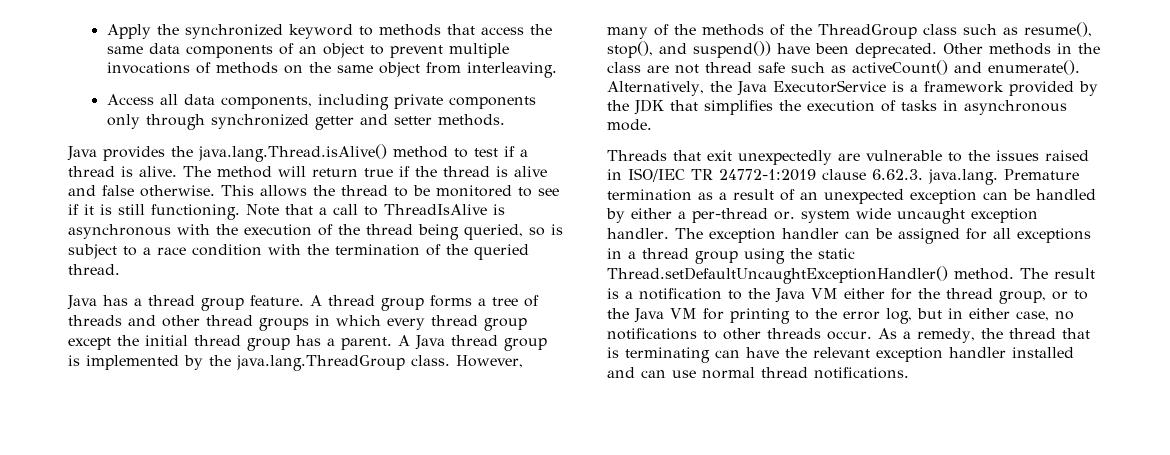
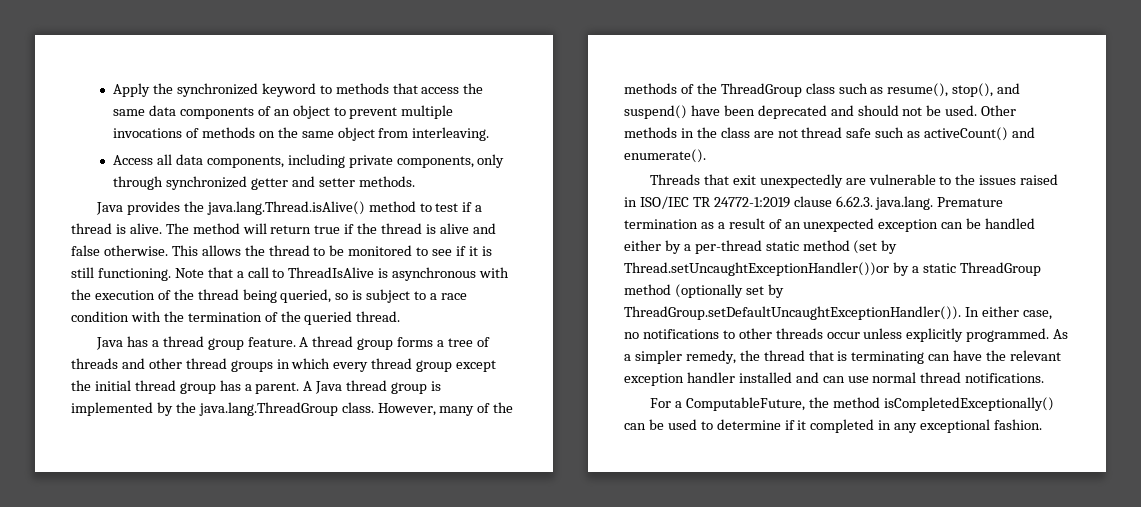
- Access all data components, including private components only through synchronized getter and setter methods.
+ Access all data components, including private components, only through synchronized getter and setter methods.
- However, many of the methods of the ThreadGroup class such as resume(), stop(), and suspend()) have been deprecated.
+ However, many of the methods of the ThreadGroup class such as resume(), stop(), and suspend() have been deprecated and should not be used.
- Alternatively, the Java ExecutorService is a framework provided by the JDK that simplifies the execution of tasks in asynchronous mode.
- Threads that exit unexpectedly are vulnerable to the issues raised in ISO/IEC TR 24772-1:2019 clause 6.62.3. java.lang. Premature termination as a result of an unexpected exception can be handled by either a per-thread or. system wide uncaught exception handler. The exception handler can be assigned for all exceptions in a thread group using the static Thread.setDefaultUncaughtExceptionHandler() method. The result is a notification to the Java VM either for the thread group, or to the Java VM for printing to the error log, but in either case, no notifications to other threads occur.
+ Threads that exit unexpectedly are vulnerable to the issues raised in ISO/IEC TR 24772-1:2019 clause 6.62.3. java.lang. Premature termination as a result of an unexpected exception can be handled either by a per-thread static method (set by Thread.setUncaughtExceptionHandler())or by a static ThreadGroup method (optionally set by ThreadGroup.setDefaultUncaughtExceptionHandler()). In either case, no notifications to other threads occur unless explicitly programmed.
- As a remedy, the thread that is terminating can have the relevant exception handler installed and can use normal thread notifications.
+ As a simpler remedy, the thread that is terminating can have the relevant exception handler installed and can use normal thread notifications.
+ For a ComputableFuture, the method isCompletedExceptionally() can be used to determine if it completed in any exceptional fashion.

